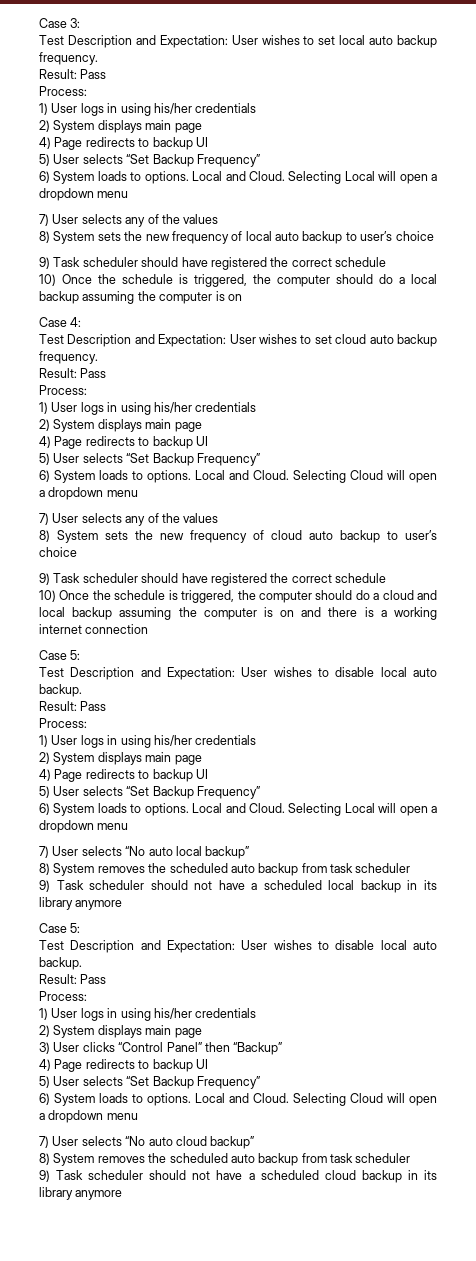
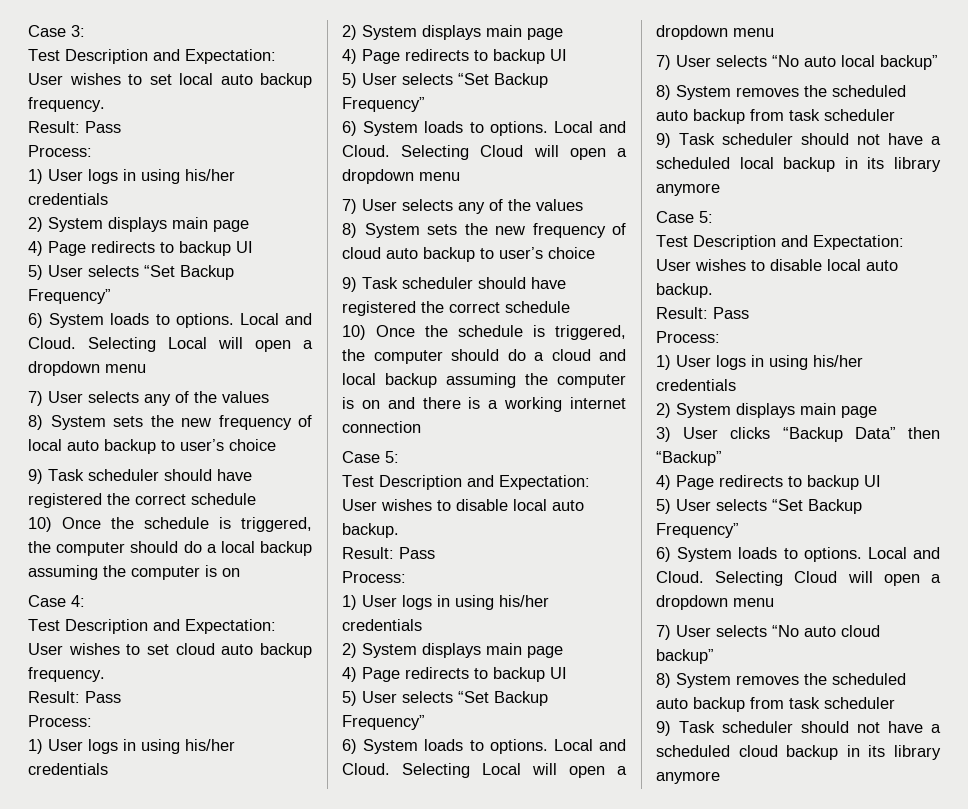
- 3) User clicks “Control Panel” then “Backup”
+ 3) User clicks “Backup Data” then “Backup”

